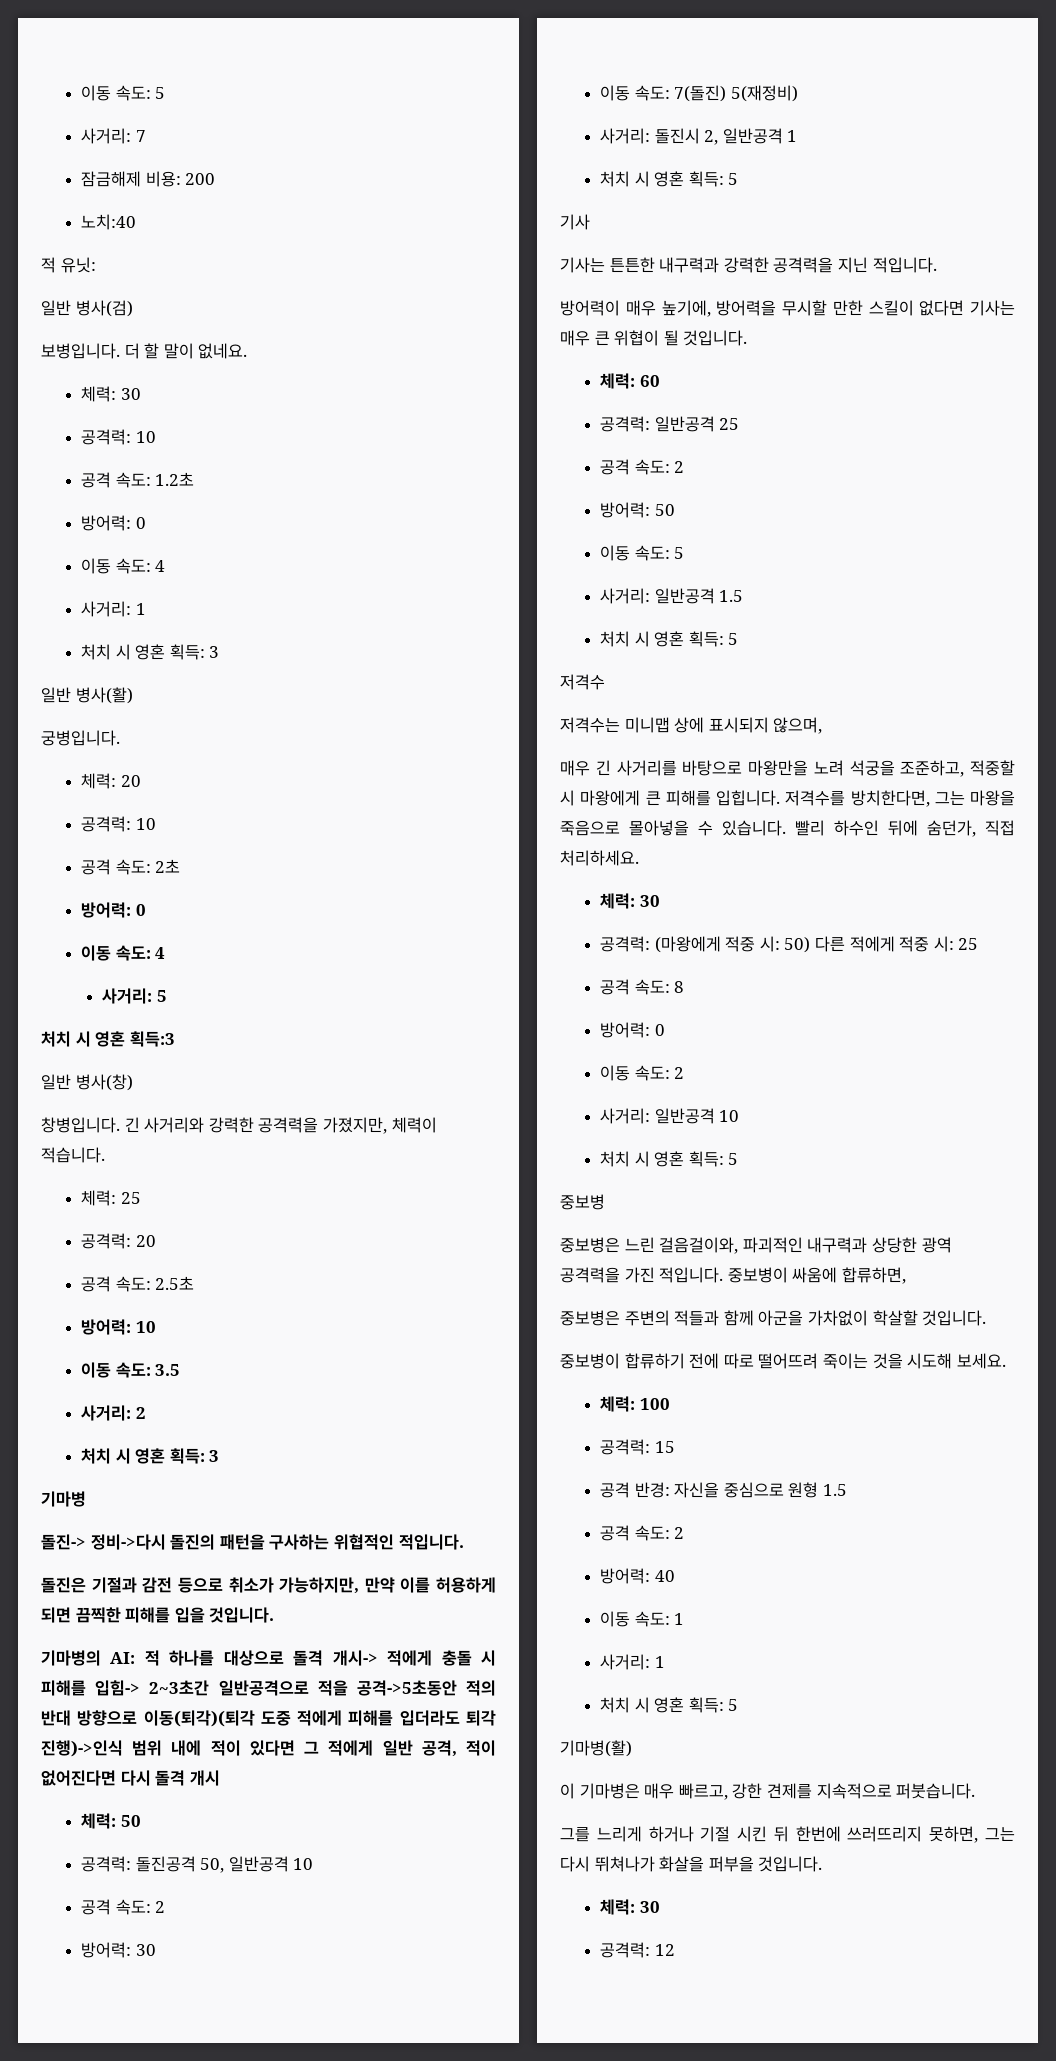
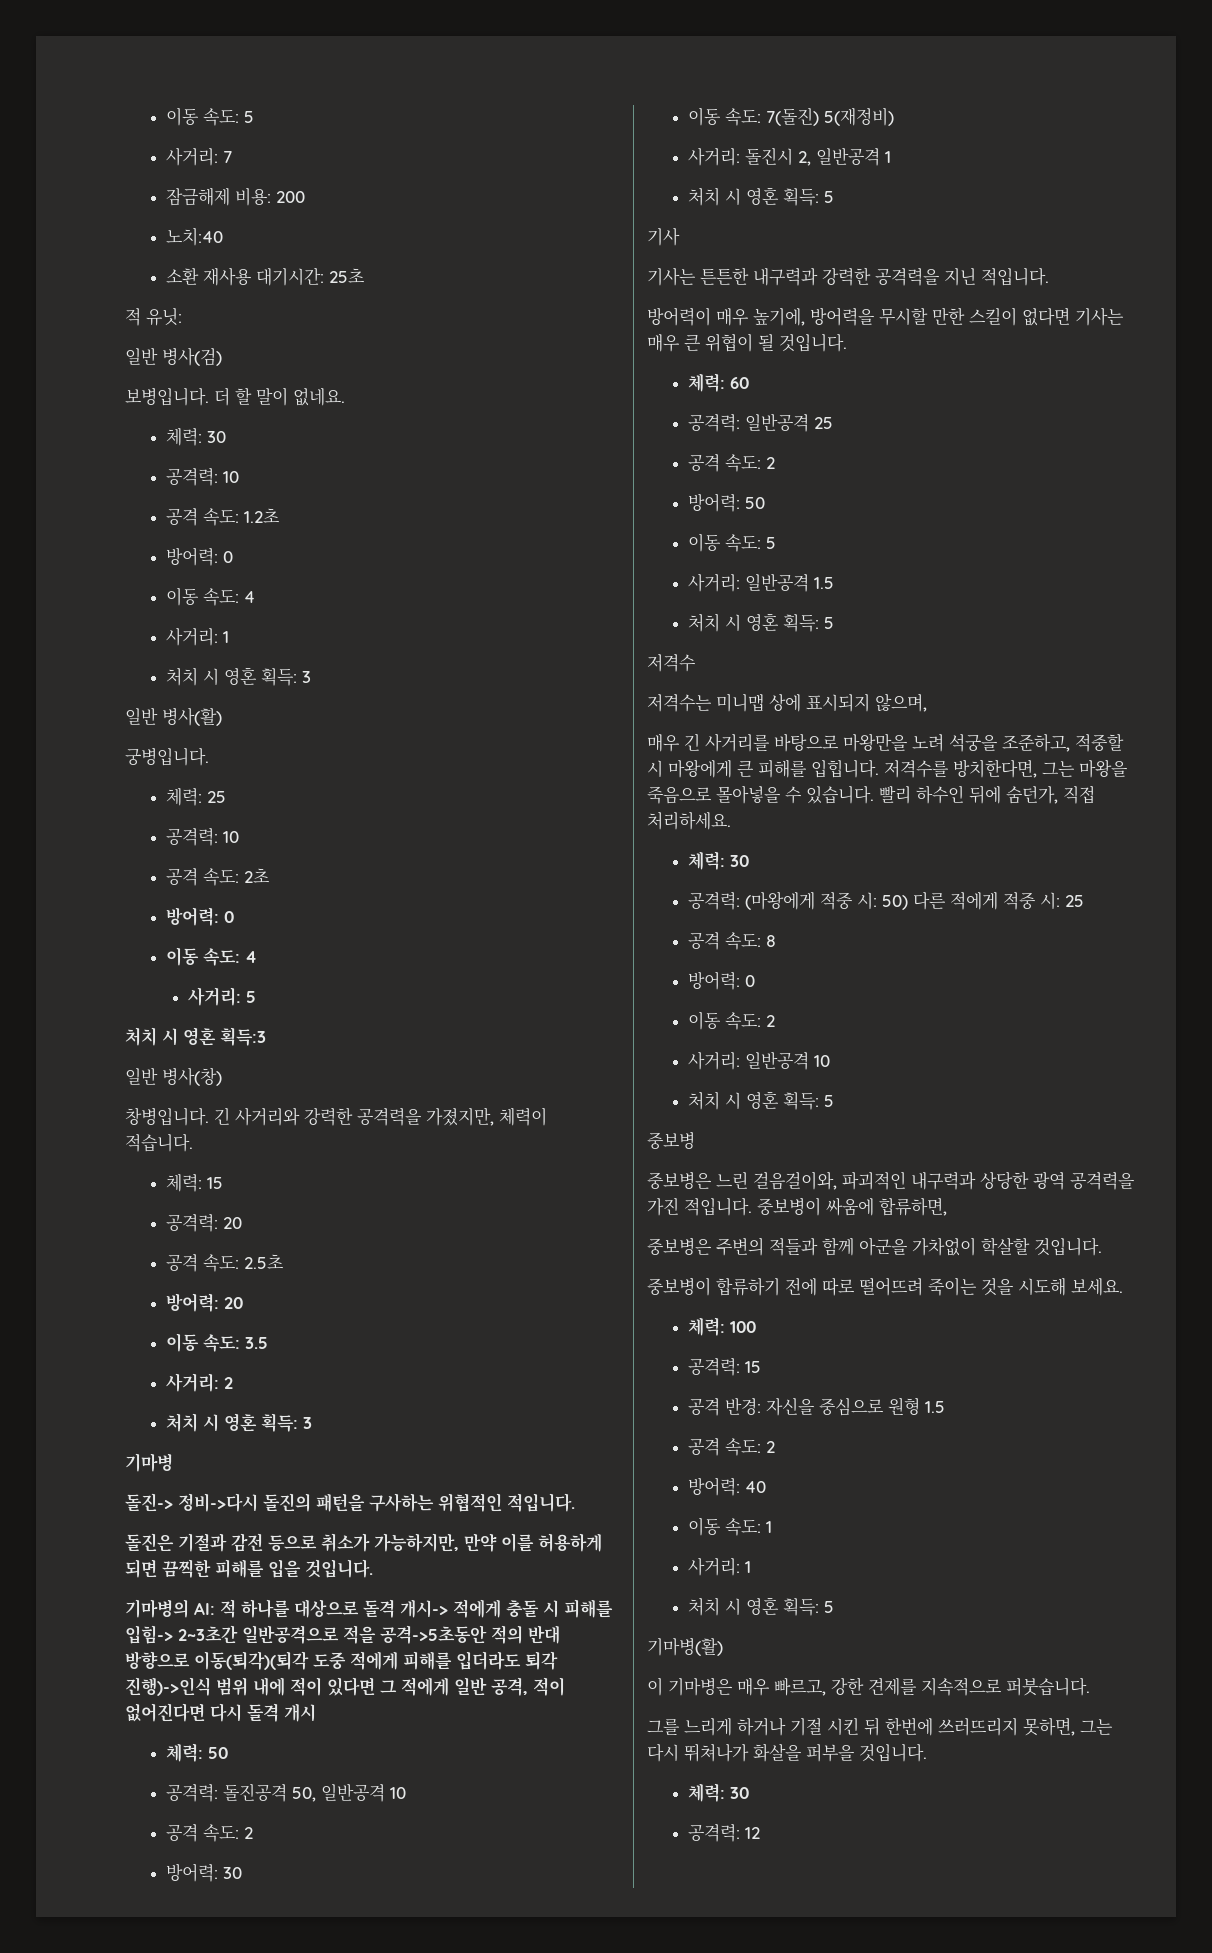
+ 소환 재사용 대기시간: 25초
- 체력: 20
+ 체력: 25
- 체력: 25
+ 체력: 15
- 방어력: 10
+ 방어력: 20

